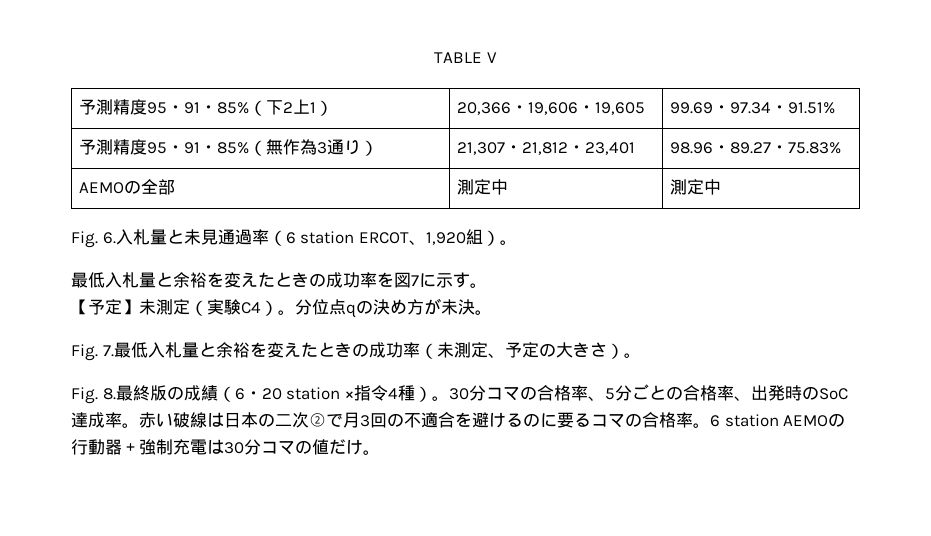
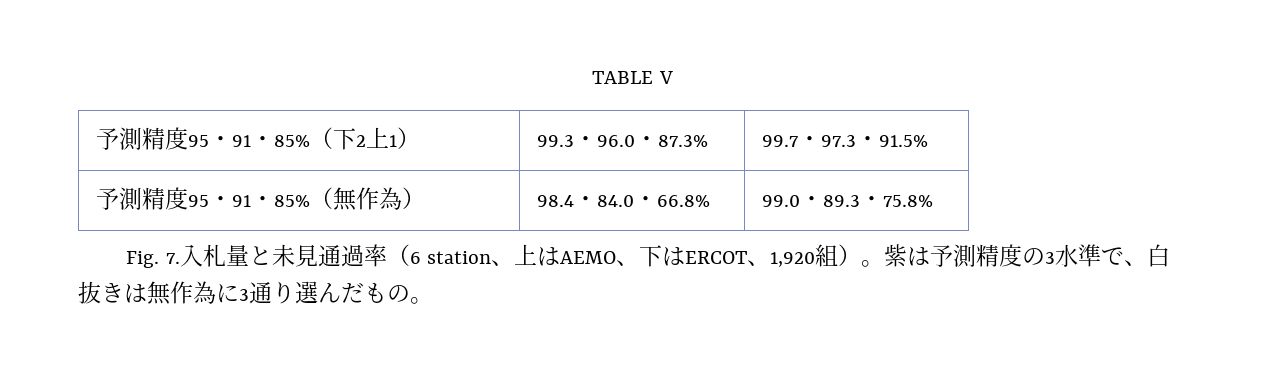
- 予測精度95・91・85%（下2上1） | 20,366・19,606・19,605 | 99.69・97.34・91.51%
+ 予測精度95・91・85%（下2上1） | 99.3・96.0・87.3% | 99.7・97.3・91.5%
- 予測精度95・91・85%（無作為3通り） | 21,307・21,812・23,401 | 98.96・89.27・75.83%
- AEMOの全部 | 測定中 | 測定中
- Fig. 6.入札量と未見通過率（6 station ERCOT、1,920組）。
- 最低入札量と余裕を変えたときの成功率を図7に示す。
- 【予定】未測定（実験C4）。分位点qの決め方が未決。
- Fig. 7.最低入札量と余裕を変えたときの成功率（未測定、予定の大きさ）。
- Fig. 8.最終版の成績（6・20 station ×指令4種）。30分コマの合格率、5分ごとの合格率、出発時のSoC達成率。赤い破線は日本の二次②で月3回の不適合を避けるのに要るコマの合格率。6 station AEMOの行動器＋強制充電は30分コマの値だけ。
+ 予測精度95・91・85%（無作為） | 98.4・84.0・66.8% | 99.0・89.3・75.8%
+ Fig. 7.入札量と未見通過率（6 station、上はAEMO、下はERCOT、1,920組）。紫は予測精度の3水準で、白抜きは無作為に3通り選んだもの。

